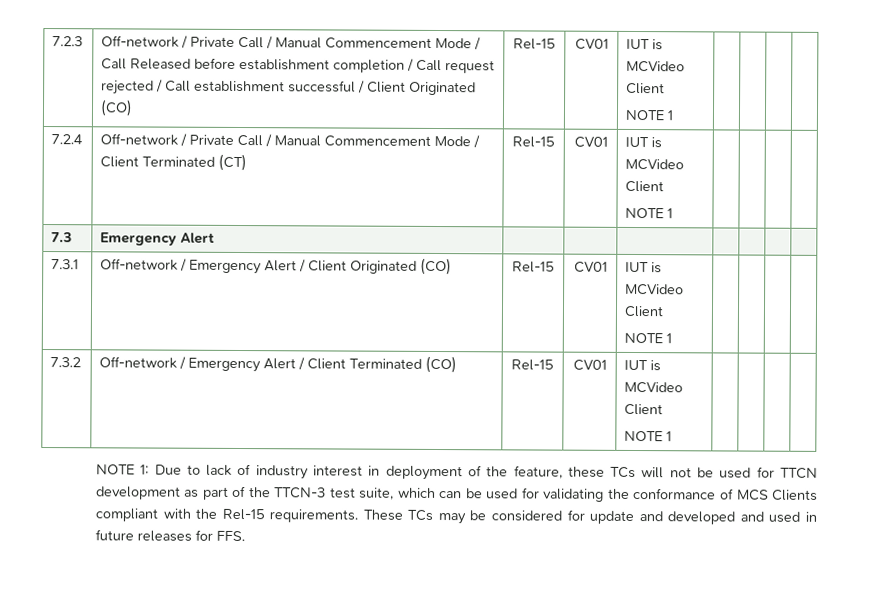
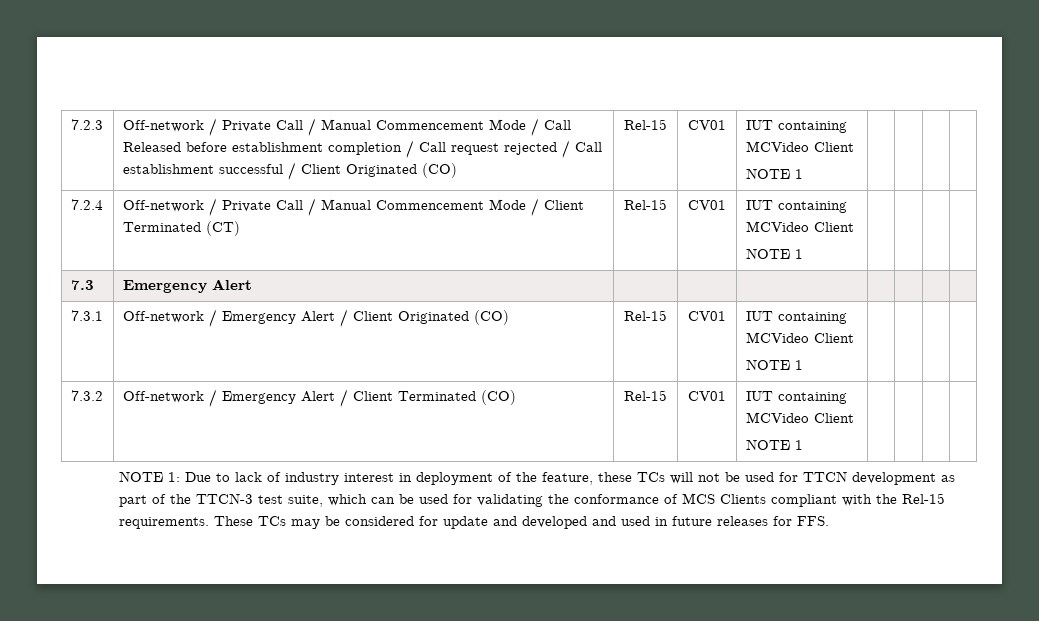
- 7.2.3 | Off-network / Private Call / Manual Commencement Mode / Call Released before establishment completion / Call request rejected / Call establishment successful / Client Originated (CO) | Rel-15 | CV01 | IUT is MCVideo Client
+ 7.2.3 | Off-network / Private Call / Manual Commencement Mode / Call Released before establishment completion / Call request rejected / Call establishment successful / Client Originated (CO) | Rel-15 | CV01 | IUT containing MCVideo Client
- 7.2.4 | Off-network / Private Call / Manual Commencement Mode / Client Terminated (CT) | Rel-15 | CV01 | IUT is MCVideo Client
+ 7.2.4 | Off-network / Private Call / Manual Commencement Mode / Client Terminated (CT) | Rel-15 | CV01 | IUT containing MCVideo Client
- 7.3.1 | Off-network / Emergency Alert / Client Originated (CO) | Rel-15 | CV01 | IUT is MCVideo Client
+ 7.3.1 | Off-network / Emergency Alert / Client Originated (CO) | Rel-15 | CV01 | IUT containing MCVideo Client
- 7.3.2 | Off-network / Emergency Alert / Client Terminated (CO) | Rel-15 | CV01 | IUT is MCVideo Client
+ 7.3.2 | Off-network / Emergency Alert / Client Terminated (CO) | Rel-15 | CV01 | IUT containing MCVideo Client

